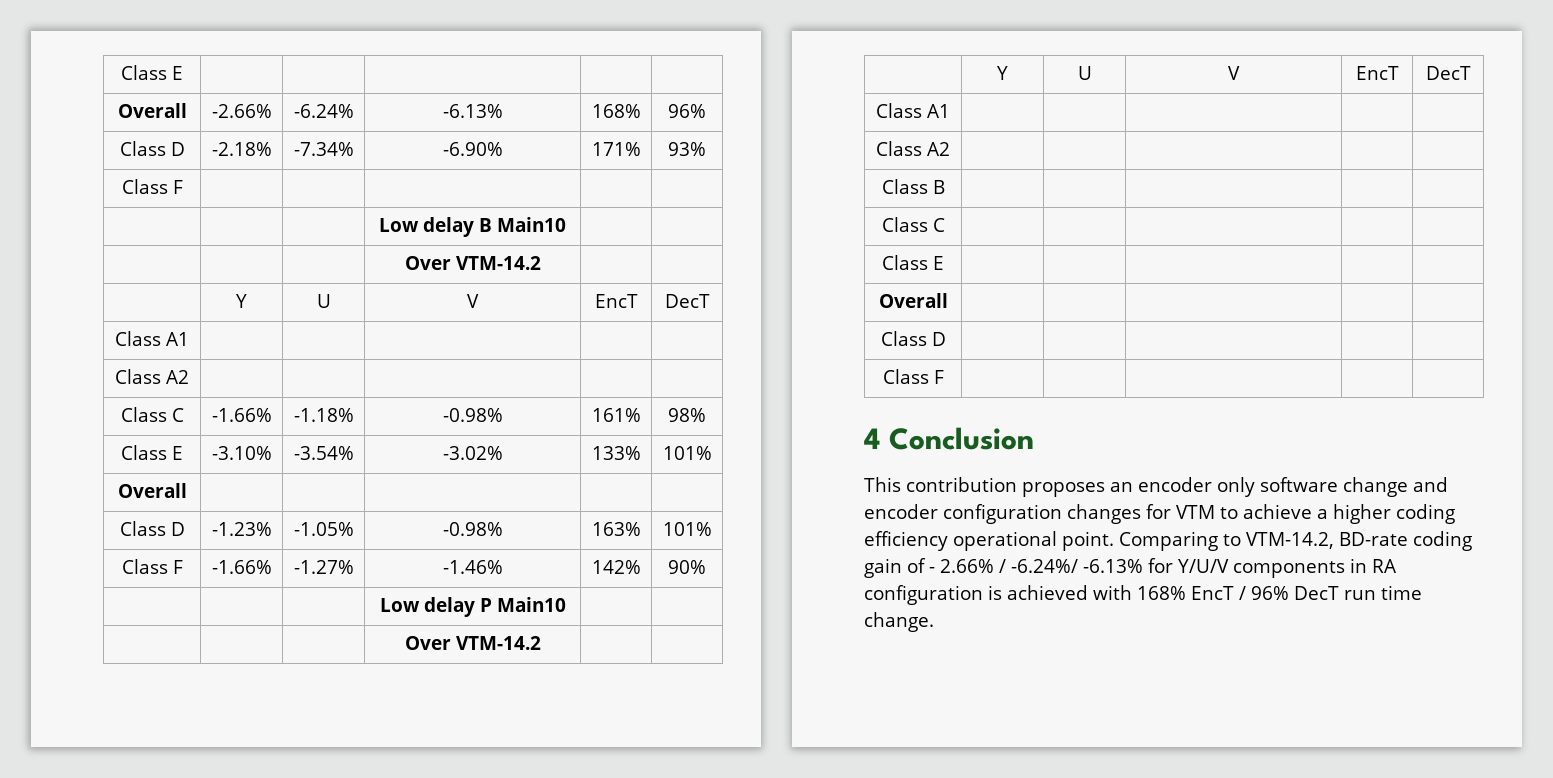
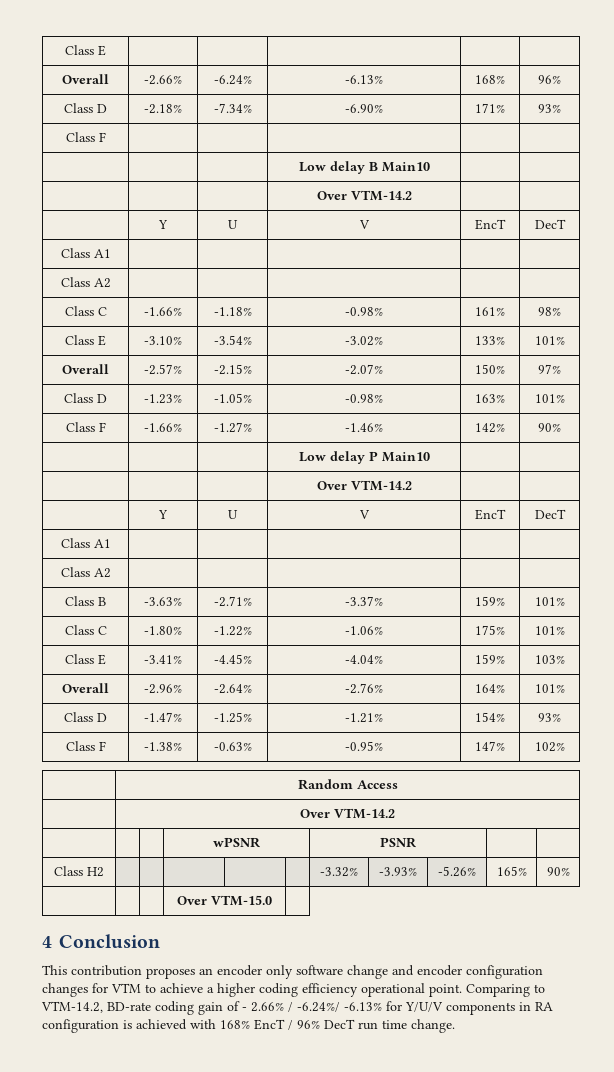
  Class E | -3.10% | -3.54% | -3.02% | 133% | 101%
- Overall | | | | |
+ Overall | -2.57% | -2.15% | -2.07% | 150% | 97%
- Class B | | | | |
- Class C | | | | |
- Class E | | | | |
- Overall | | | | |
- Class D | | | | |
- Class F | | | | |
+ Class B | -3.63% | -2.71% | -3.37% | 159% | 101%
+ Class C | -1.80% | -1.22% | -1.06% | 175% | 101%
+ Class E | -3.41% | -4.45% | -4.04% | 159% | 103%
+ Overall | -2.96% | -2.64% | -2.76% | 164% | 101%
+ Class D | -1.47% | -1.25% | -1.21% | 154% | 93%
+ Class F | -1.38% | -0.63% | -0.95% | 147% | 102%
+ | Random Access
+ | Over VTM-14.2
+ | | | wPSNR | PSNR | |
+ Class H2 | | | | | | -3.32% | -3.93% | -5.26% | 165% | 90%
+ | | | Over VTM-15.0 |

